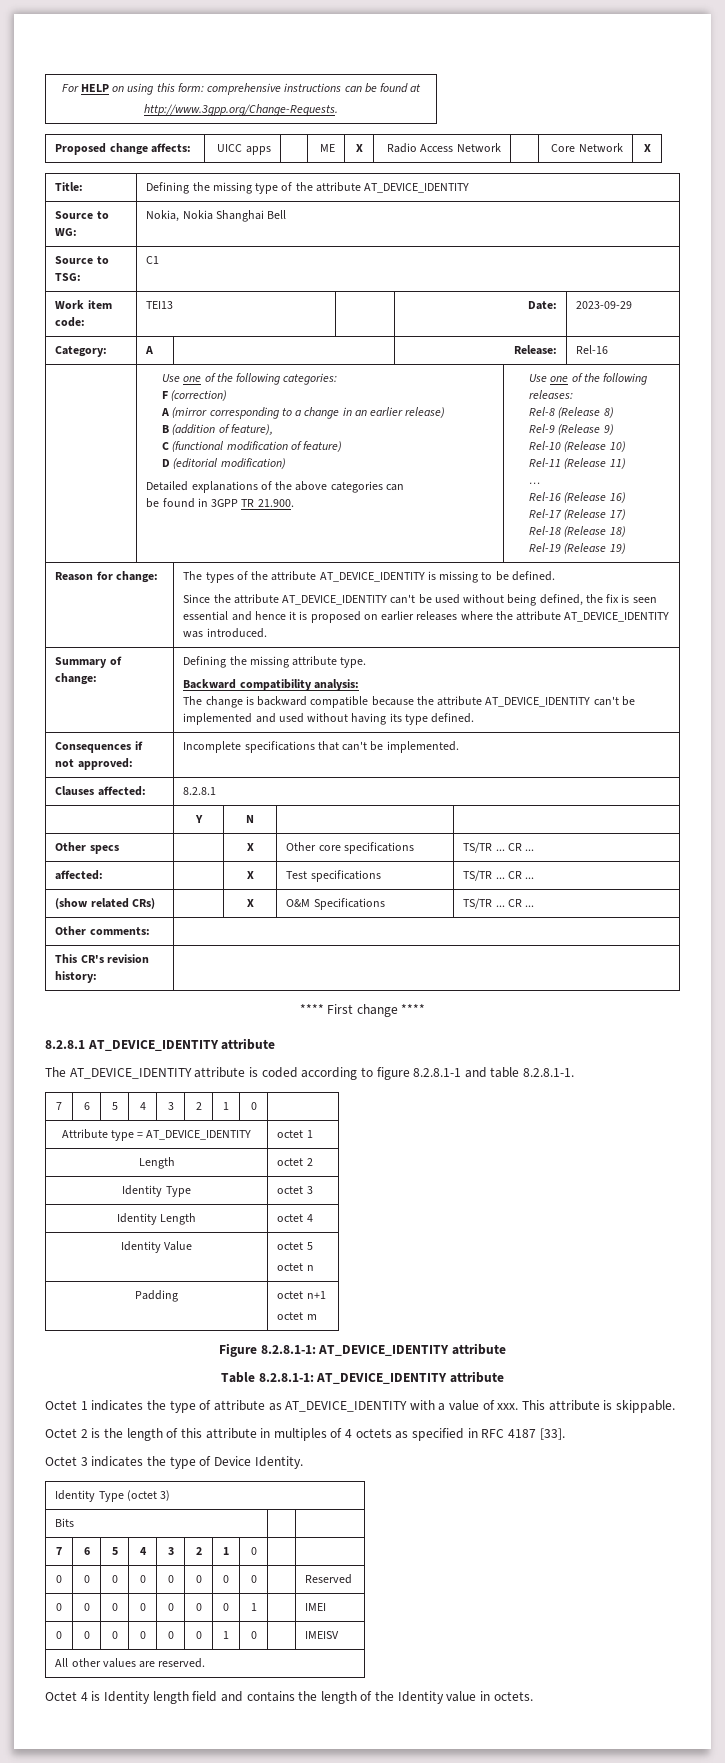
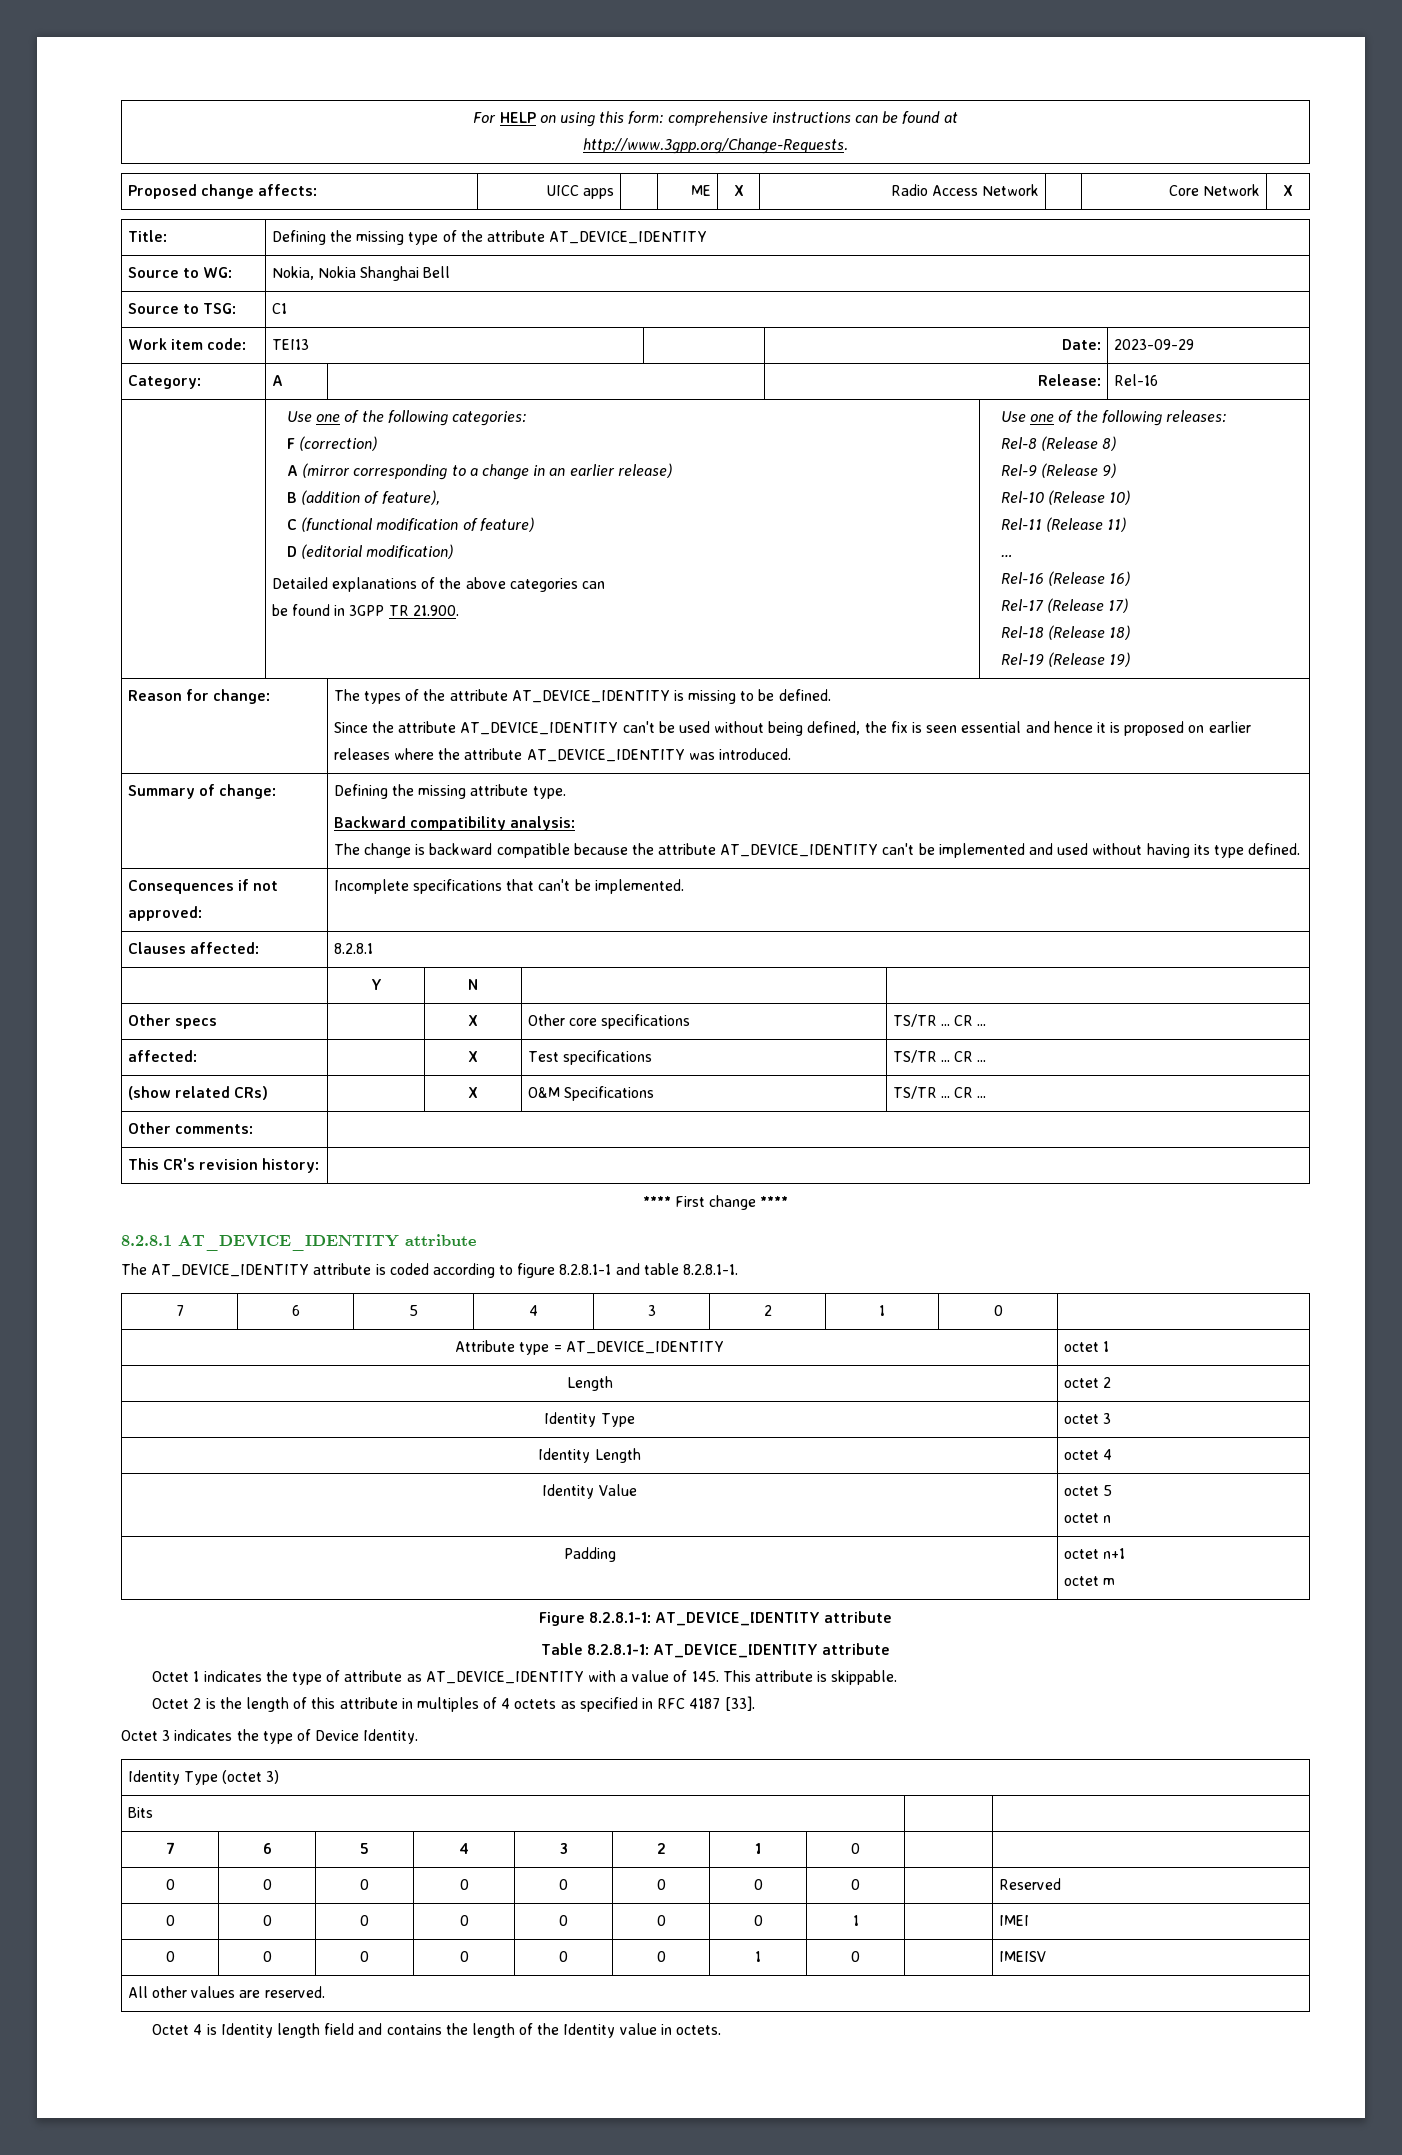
- Octet 1 indicates the type of attribute as AT_DEVICE_IDENTITY with a value of xxx. This attribute is skippable.
+ Octet 1 indicates the type of attribute as AT_DEVICE_IDENTITY with a value of 145. This attribute is skippable.

